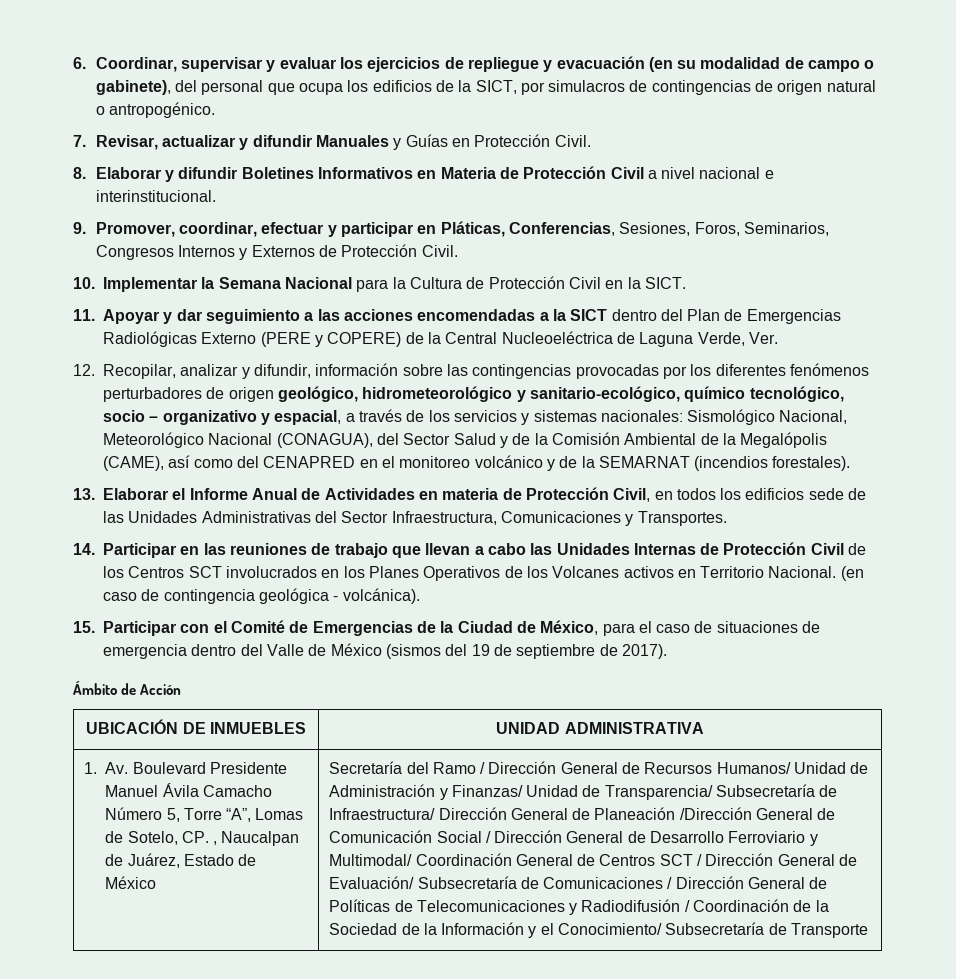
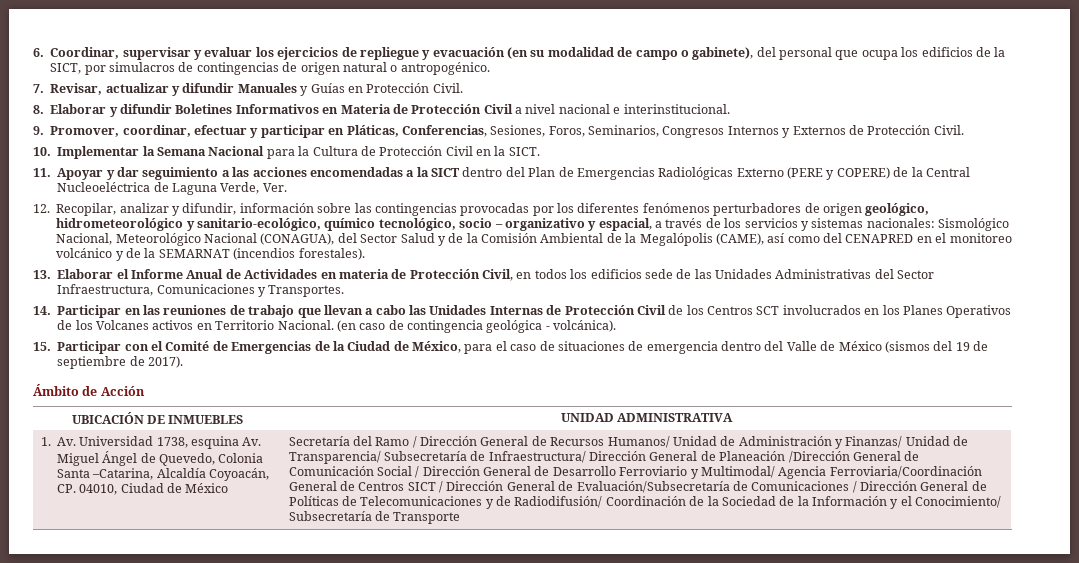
- 1. Av. Boulevard Presidente Manuel Ávila Camacho Número 5, Torre “A”, Lomas de Sotelo, CP. , Naucalpan de Juárez, Estado de México
+ 1. Av. Universidad 1738, esquina Av. Miguel Ángel de Quevedo, Colonia Santa –Catarina, Alcaldía Coyoacán, CP. 04010, Ciudad de México
- Secretaría del Ramo / Dirección General de Recursos Humanos/ Unidad de Administración y Finanzas/ Unidad de Transparencia/ Subsecretaría de Infraestructura/ Dirección General de Planeación /Dirección General de Comunicación Social / Dirección General de Desarrollo Ferroviario y Multimodal/ Coordinación General de Centros SCT / Dirección General de Evaluación/ Subsecretaría de Comunicaciones / Dirección General de Políticas de Telecomunicaciones y Radiodifusión / Coordinación de la Sociedad de la Información y el Conocimiento/ Subsecretaría de Transporte
+ Secretaría del Ramo / Dirección General de Recursos Humanos/ Unidad de Administración y Finanzas/ Unidad de Transparencia/ Subsecretaría de Infraestructura/ Dirección General de Planeación /Dirección General de Comunicación Social / Dirección General de Desarrollo Ferroviario y Multimodal/ Agencia Ferroviaria/Coordinación General de Centros SICT / Dirección General de Evaluación/Subsecretaría de Comunicaciones / Dirección General de Políticas de Telecomunicaciones y de Radiodifusión/ Coordinación de la Sociedad de la Información y el Conocimiento/ Subsecretaría de Transporte

